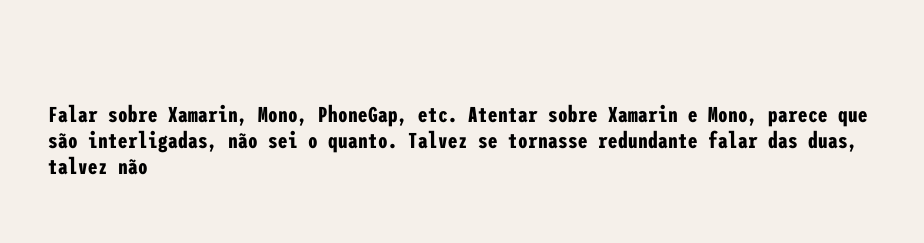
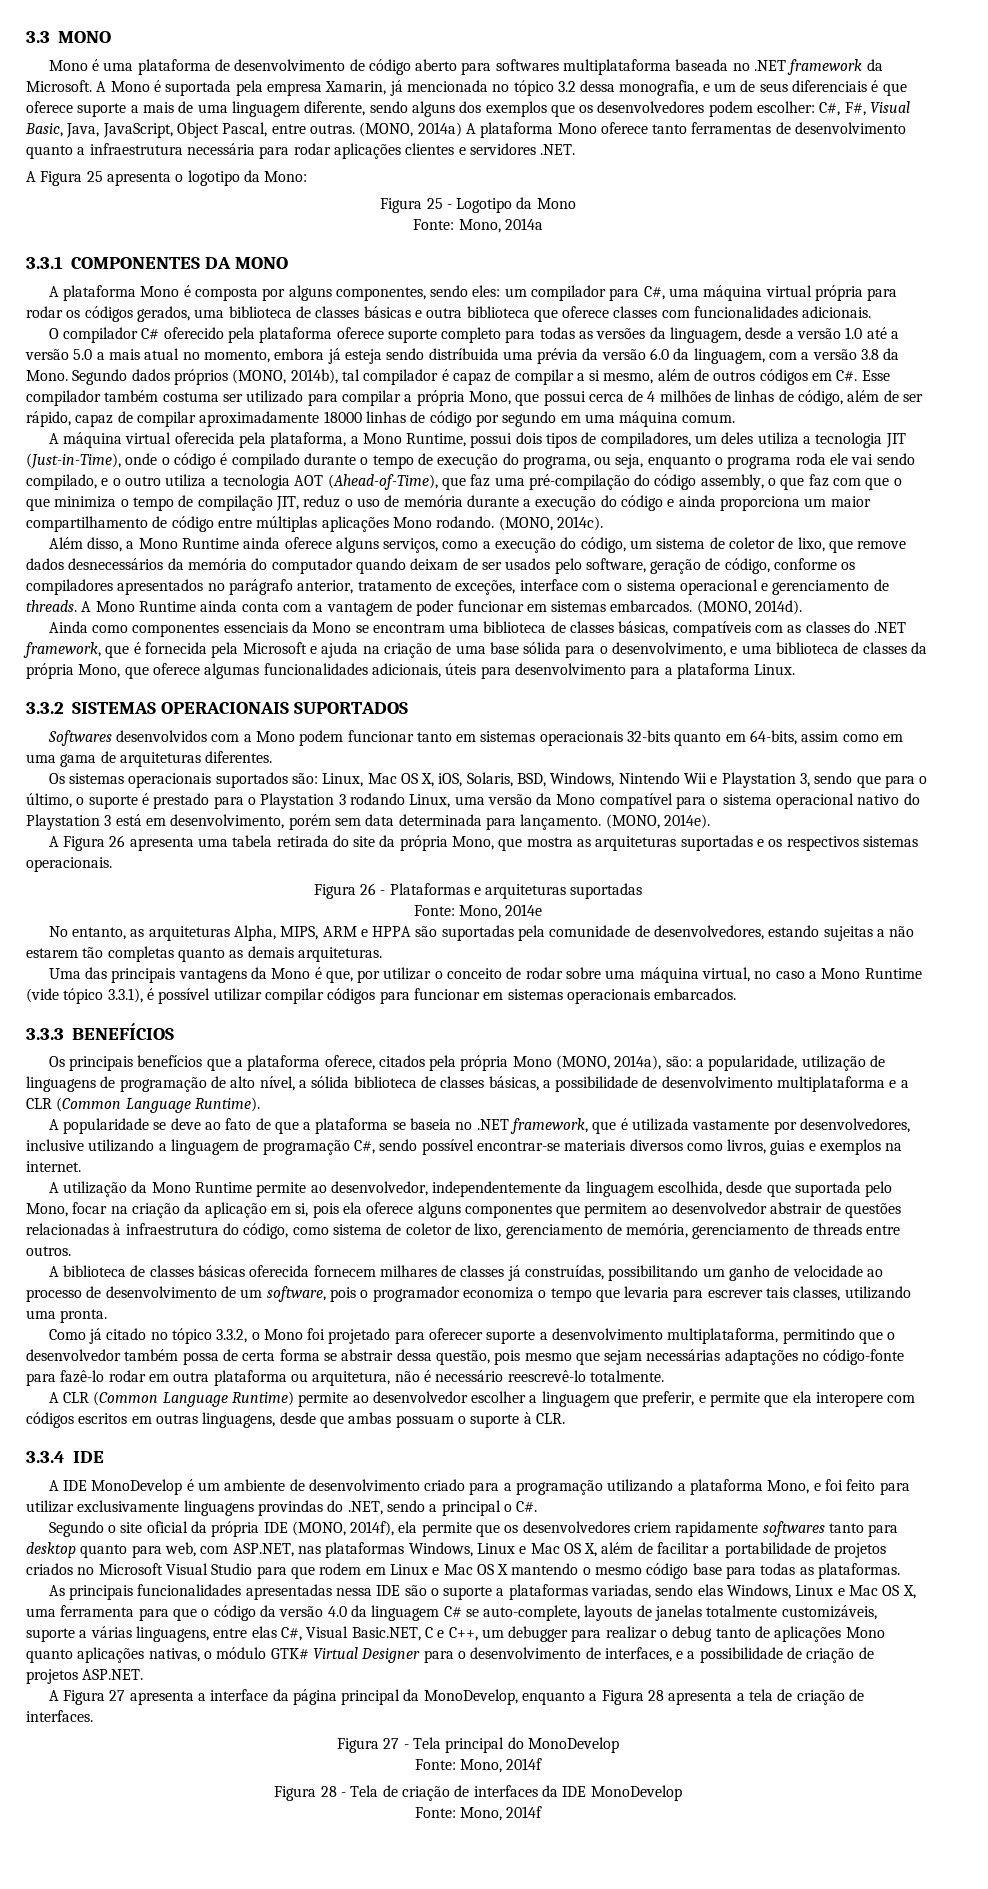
- Falar sobre Xamarin, Mono, PhoneGap, etc. Atentar sobre Xamarin e Mono, parece que são interligadas, não sei o quanto. Talvez se tornasse redundante falar das duas, talvez não
+ 3.3 MONO
+ Mono é uma plataforma de desenvolvimento de código aberto para softwares multiplataforma baseada no .NET framework da Microsoft. A Mono é suportada pela empresa Xamarin, já mencionada no tópico 3.2 dessa monografia, e um de seus diferenciais é que oferece suporte a mais de uma linguagem diferente, sendo alguns dos exemplos que os desenvolvedores podem escolher: C#, F#, Visual Basic, Java, JavaScript, Object Pascal, entre outras. (MONO, 2014a) A plataforma Mono oferece tanto ferramentas de desenvolvimento quanto a infraestrutura necessária para rodar aplicações clientes e servidores .NET.
+ A Figura 25 apresenta o logotipo da Mono:
+ Figura 25 - Logotipo da Mono
+ Fonte: Mono, 2014a
+ 3.3.1 COMPONENTES DA MONO
+ A plataforma Mono é composta por alguns componentes, sendo eles: um compilador para C#, uma máquina virtual própria para rodar os códigos gerados, uma biblioteca de classes básicas e outra biblioteca que oferece classes com funcionalidades adicionais.
+ O compilador C# oferecido pela plataforma oferece suporte completo para todas as versões da linguagem, desde a versão 1.0 até a versão 5.0 a mais atual no momento, embora já esteja sendo distríbuida uma prévia da versão 6.0 da linguagem, com a versão 3.8 da Mono. Segundo dados próprios (MONO, 2014b), tal compilador é capaz de compilar a si mesmo, além de outros códigos em C#. Esse compilador também costuma ser utilizado para compilar a própria Mono, que possui cerca de 4 milhões de linhas de código, além de ser rápido, capaz de compilar aproximadamente 18000 linhas de código por segundo em uma máquina comum.
+ A máquina virtual oferecida pela plataforma, a Mono Runtime, possui dois tipos de compiladores, um deles utiliza a tecnologia JIT (Just-in-Time), onde o código é compilado durante o tempo de execução do programa, ou seja, enquanto o programa roda ele vai sendo compilado, e o outro utiliza a tecnologia AOT (Ahead-of-Time), que faz uma pré-compilação do código assembly, o que faz com que o que minimiza o tempo de compilação JIT, reduz o uso de memória durante a execução do código e ainda proporciona um maior compartilhamento de código entre múltiplas aplicações Mono rodando. (MONO, 2014c).
+ Além disso, a Mono Runtime ainda oferece alguns serviços, como a execução do código, um sistema de coletor de lixo, que remove dados desnecessários da memória do computador quando deixam de ser usados pelo software, geração de código, conforme os compiladores apresentados no parágrafo anterior, tratamento de exceções, interface com o sistema operacional e gerenciamento de threads. A Mono Runtime ainda conta com a vantagem de poder funcionar em sistemas embarcados. (MONO, 2014d).
+ Ainda como componentes essenciais da Mono se encontram uma biblioteca de classes básicas, compatíveis com as classes do .NET framework, que é fornecida pela Microsoft e ajuda na criação de uma base sólida para o desenvolvimento, e uma biblioteca de classes da própria Mono, que oferece algumas funcionalidades adicionais, úteis para desenvolvimento para a plataforma Linux.
+ 3.3.2 SISTEMAS OPERACIONAIS SUPORTADOS
+ Softwares desenvolvidos com a Mono podem funcionar tanto em sistemas operacionais 32-bits quanto em 64-bits, assim como em uma gama de arquiteturas diferentes.
+ Os sistemas operacionais suportados são: Linux, Mac OS X, iOS, Solaris, BSD, Windows, Nintendo Wii e Playstation 3, sendo que para o último, o suporte é prestado para o Playstation 3 rodando Linux, uma versão da Mono compatível para o sistema operacional nativo do Playstation 3 está em desenvolvimento, porém sem data determinada para lançamento. (MONO, 2014e).
+ A Figura 26 apresenta uma tabela retirada do site da própria Mono, que mostra as arquiteturas suportadas e os respectivos sistemas operacionais.
+ Figura 26 - Plataformas e arquiteturas suportadas
+ Fonte: Mono, 2014e
+ No entanto, as arquiteturas Alpha, MIPS, ARM e HPPA são suportadas pela comunidade de desenvolvedores, estando sujeitas a não estarem tão completas quanto as demais arquiteturas.
+ Uma das principais vantagens da Mono é que, por utilizar o conceito de rodar sobre uma máquina virtual, no caso a Mono Runtime (vide tópico 3.3.1), é possível utilizar compilar códigos para funcionar em sistemas operacionais embarcados.
+ 3.3.3 BENEFÍCIOS
+ Os principais benefícios que a plataforma oferece, citados pela própria Mono (MONO, 2014a), são: a popularidade, utilização de linguagens de programação de alto nível, a sólida biblioteca de classes básicas, a possibilidade de desenvolvimento multiplataforma e a CLR (Common Language Runtime).
+ A popularidade se deve ao fato de que a plataforma se baseia no .NET framework, que é utilizada vastamente por desenvolvedores, inclusive utilizando a linguagem de programação C#, sendo possível encontrar-se materiais diversos como livros, guias e exemplos na internet.
+ A utilização da Mono Runtime permite ao desenvolvedor, independentemente da linguagem escolhida, desde que suportada pelo Mono, focar na criação da aplicação em si, pois ela oferece alguns componentes que permitem ao desenvolvedor abstrair de questões relacionadas à infraestrutura do código, como sistema de coletor de lixo, gerenciamento de memória, gerenciamento de threads entre outros.
+ A biblioteca de classes básicas oferecida fornecem milhares de classes já construídas, possibilitando um ganho de velocidade ao processo de desenvolvimento de um software, pois o programador economiza o tempo que levaria para escrever tais classes, utilizando uma pronta.
+ Como já citado no tópico 3.3.2, o Mono foi projetado para oferecer suporte a desenvolvimento multiplataforma, permitindo que o desenvolvedor também possa de certa forma se abstrair dessa questão, pois mesmo que sejam necessárias adaptações no código-fonte para fazê-lo rodar em outra plataforma ou arquitetura, não é necessário reescrevê-lo totalmente.
+ A CLR (Common Language Runtime) permite ao desenvolvedor escolher a linguagem que preferir, e permite que ela interopere com códigos escritos em outras linguagens, desde que ambas possuam o suporte à CLR.
+ 3.3.4 IDE
+ A IDE MonoDevelop é um ambiente de desenvolvimento criado para a programação utilizando a plataforma Mono, e foi feito para utilizar exclusivamente linguagens provindas do .NET, sendo a principal o C#.
+ Segundo o site oficial da própria IDE (MONO, 2014f), ela permite que os desenvolvedores criem rapidamente softwares tanto para desktop quanto para web, com ASP.NET, nas plataformas Windows, Linux e Mac OS X, além de facilitar a portabilidade de projetos criados no Microsoft Visual Studio para que rodem em Linux e Mac OS X mantendo o mesmo código base para todas as plataformas.
+ As principais funcionalidades apresentadas nessa IDE são o suporte a plataformas variadas, sendo elas Windows, Linux e Mac OS X, uma ferramenta para que o código da versão 4.0 da linguagem C# se auto-complete, layouts de janelas totalmente customizáveis, suporte a várias linguagens, entre elas C#, Visual Basic.NET, C e C++, um debugger para realizar o debug tanto de aplicações Mono quanto aplicações nativas, o módulo GTK# Virtual Designer para o desenvolvimento de interfaces, e a possibilidade de criação de projetos ASP.NET.
+ A Figura 27 apresenta a interface da página principal da MonoDevelop, enquanto a Figura 28 apresenta a tela de criação de interfaces.
+ Figura 27 - Tela principal do MonoDevelop
+ Fonte: Mono, 2014f
+ Figura 28 - Tela de criação de interfaces da IDE MonoDevelop
+ Fonte: Mono, 2014f

